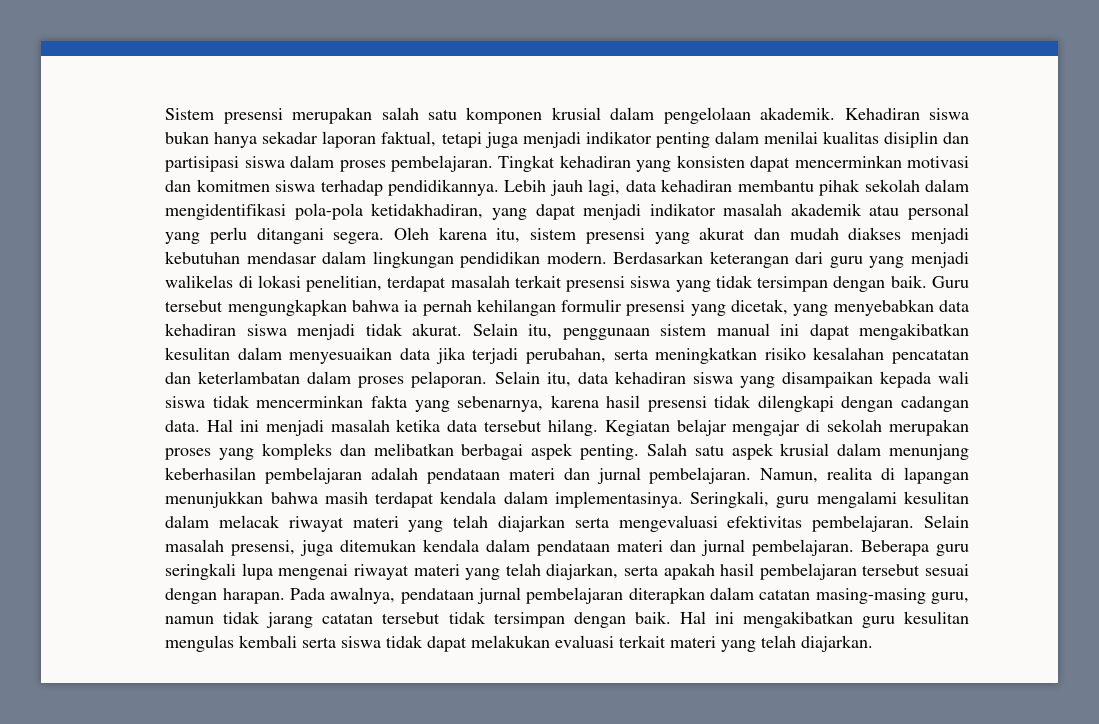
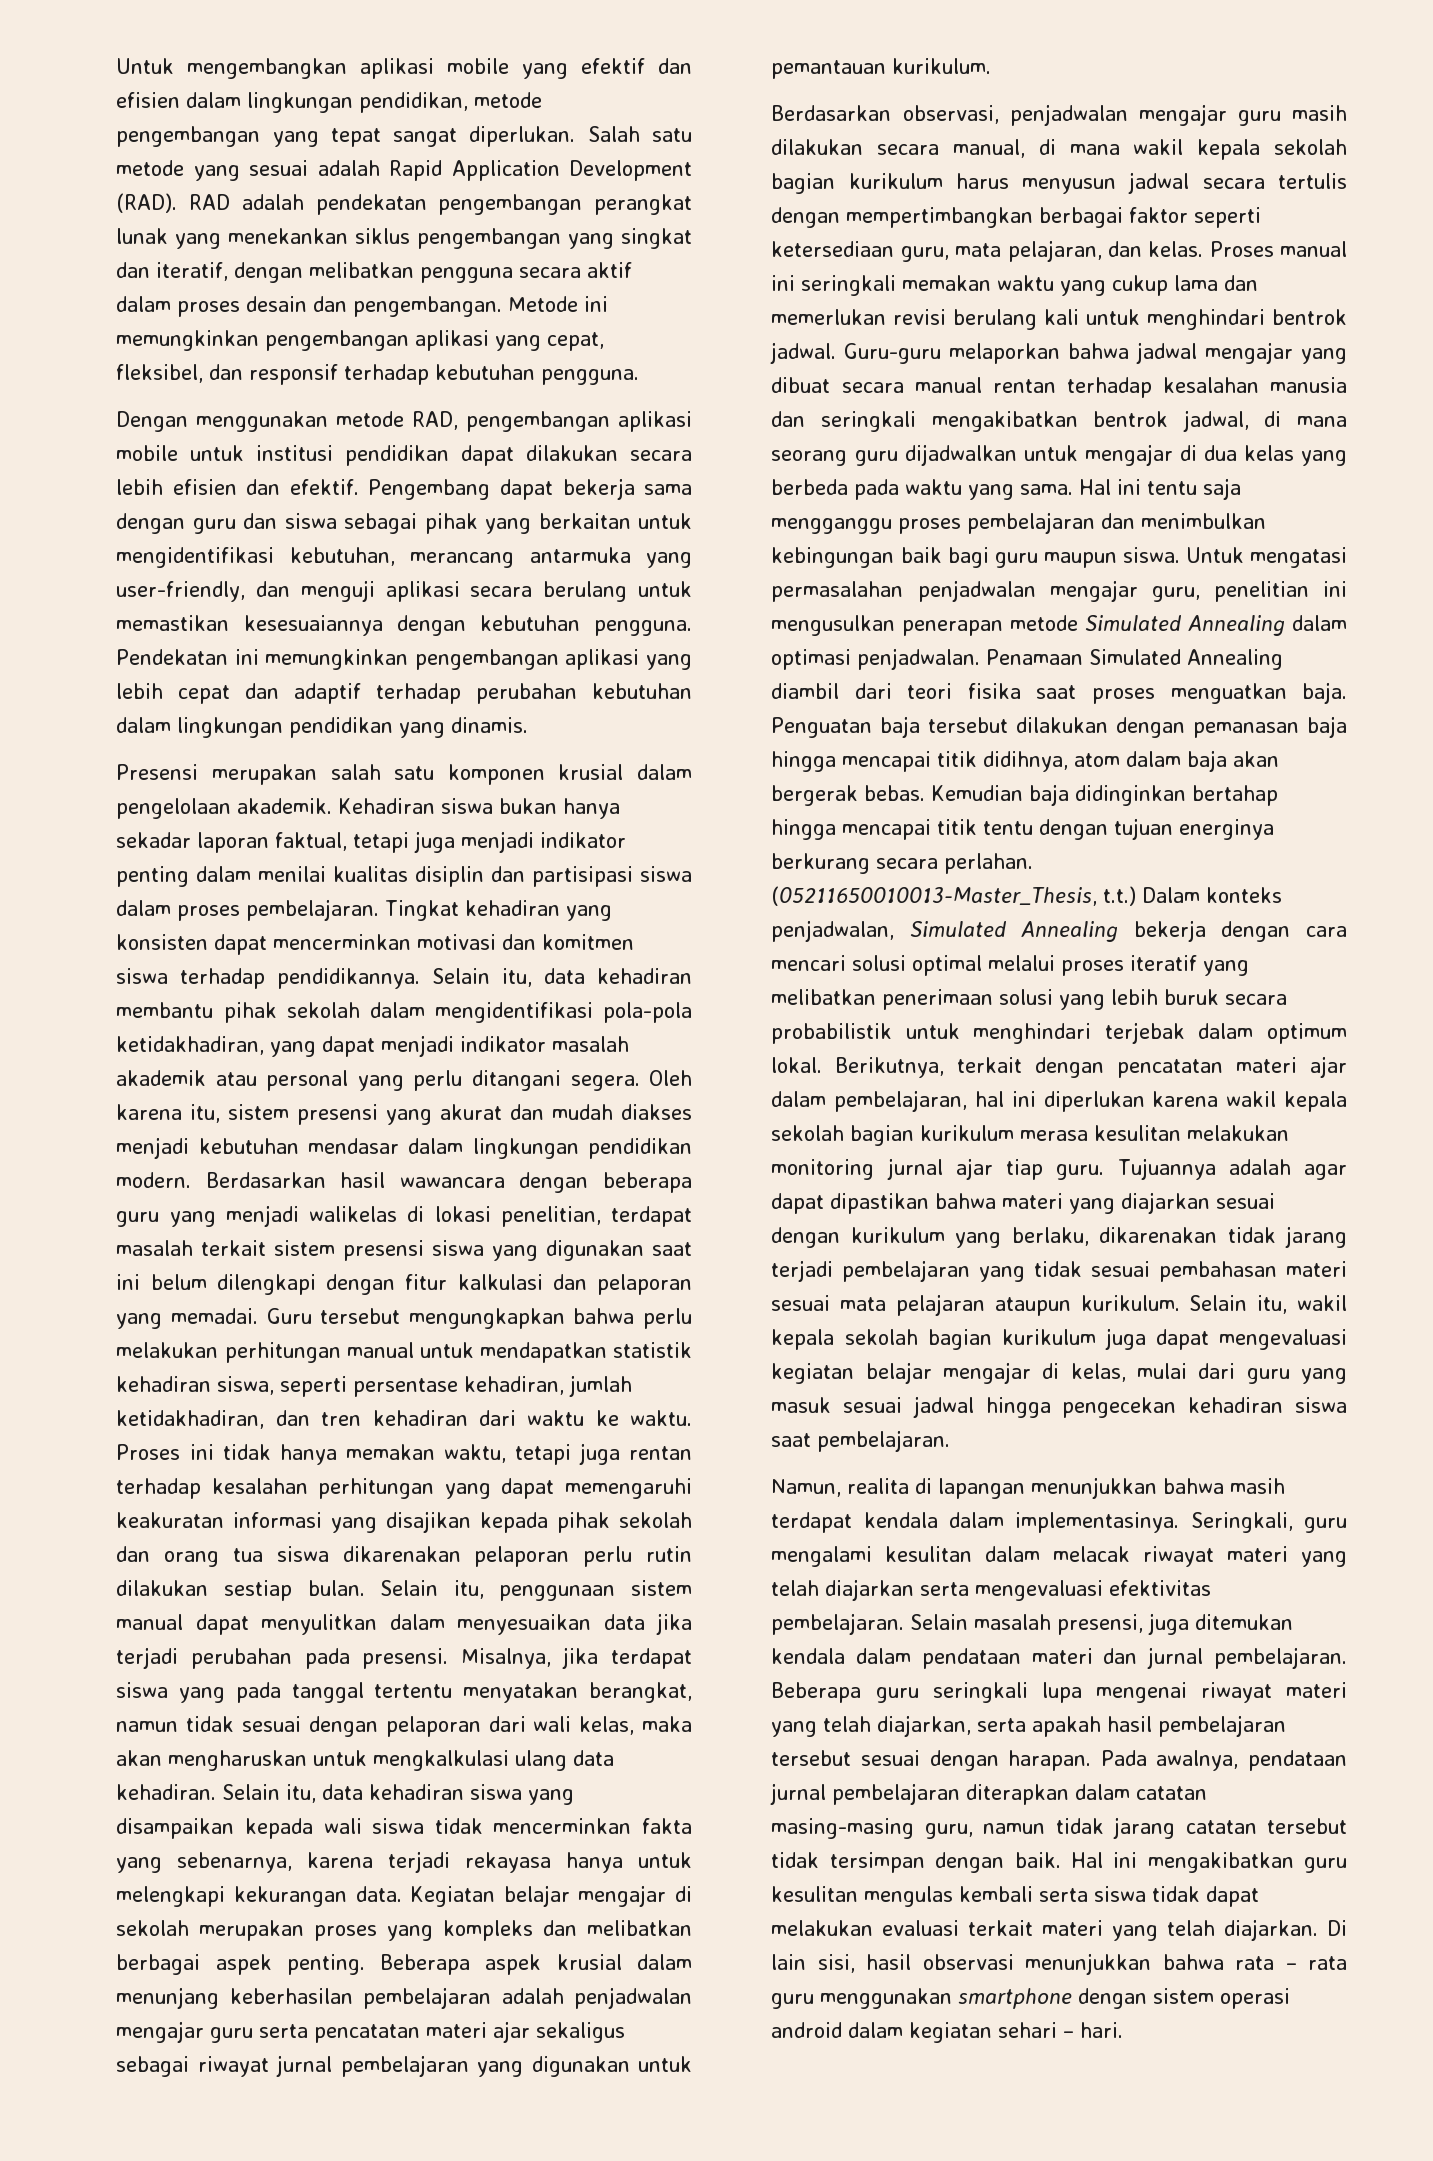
- Sistem presensi merupakan salah satu komponen krusial dalam pengelolaan akademik.
+ Untuk mengembangkan aplikasi mobile yang efektif dan efisien dalam lingkungan pendidikan, metode pengembangan yang tepat sangat diperlukan. Salah satu metode yang sesuai adalah Rapid Application Development (RAD). RAD adalah pendekatan pengembangan perangkat lunak yang menekankan siklus pengembangan yang singkat dan iteratif, dengan melibatkan pengguna secara aktif dalam proses desain dan pengembangan. Metode ini memungkinkan pengembangan aplikasi yang cepat, fleksibel, dan responsif terhadap kebutuhan pengguna.
+ Dengan menggunakan metode RAD, pengembangan aplikasi mobile untuk institusi pendidikan dapat dilakukan secara lebih efisien dan efektif. Pengembang dapat bekerja sama dengan guru dan siswa sebagai pihak yang berkaitan untuk mengidentifikasi kebutuhan, merancang antarmuka yang user-friendly, dan menguji aplikasi secara berulang untuk memastikan kesesuaiannya dengan kebutuhan pengguna. Pendekatan ini memungkinkan pengembangan aplikasi yang lebih cepat dan adaptif terhadap perubahan kebutuhan dalam lingkungan pendidikan yang dinamis.
+ Presensi merupakan salah satu komponen krusial dalam pengelolaan akademik.
- Lebih jauh lagi, data kehadiran membantu pihak sekolah dalam mengidentifikasi pola-pola ketidakhadiran, yang dapat menjadi indikator masalah akademik atau personal yang perlu ditangani segera.
+ Selain itu, data kehadiran membantu pihak sekolah dalam mengidentifikasi pola-pola ketidakhadiran, yang dapat menjadi indikator masalah akademik atau personal yang perlu ditangani segera.
- Berdasarkan keterangan dari guru yang menjadi walikelas di lokasi penelitian, terdapat masalah terkait presensi siswa yang tidak tersimpan dengan baik. Guru tersebut mengungkapkan bahwa ia pernah kehilangan formulir presensi yang dicetak, yang menyebabkan data kehadiran siswa menjadi tidak akurat.
+ Berdasarkan hasil wawancara dengan beberapa guru yang menjadi walikelas di lokasi penelitian, terdapat masalah terkait sistem presensi siswa yang digunakan saat ini belum dilengkapi dengan fitur kalkulasi dan pelaporan yang memadai. Guru tersebut mengungkapkan bahwa perlu melakukan perhitungan manual untuk mendapatkan statistik kehadiran siswa, seperti persentase kehadiran, jumlah ketidakhadiran, dan tren kehadiran dari waktu ke waktu. Proses ini tidak hanya memakan waktu, tetapi juga rentan terhadap kesalahan perhitungan yang dapat memengaruhi keakuratan informasi yang disajikan kepada pihak sekolah dan orang tua siswa dikarenakan pelaporan perlu rutin dilakukan sestiap bulan.
- Selain itu, penggunaan sistem manual ini dapat mengakibatkan kesulitan dalam menyesuaikan data jika terjadi perubahan, serta meningkatkan risiko kesalahan pencatatan dan keterlambatan dalam proses pelaporan.
+ Selain itu, penggunaan sistem manual dapat menyulitkan dalam menyesuaikan data jika terjadi perubahan pada presensi. Misalnya, jika terdapat siswa yang pada tanggal tertentu menyatakan berangkat, namun tidak sesuai dengan pelaporan dari wali kelas, maka akan mengharuskan untuk mengkalkulasi ulang data kehadiran.
- Selain itu, data kehadiran siswa yang disampaikan kepada wali siswa tidak mencerminkan fakta yang sebenarnya, karena hasil presensi tidak dilengkapi dengan cadangan data. Hal ini menjadi masalah ketika data tersebut hilang.
+ Selain itu, data kehadiran siswa yang disampaikan kepada wali siswa tidak mencerminkan fakta yang sebenarnya, karena terjadi rekayasa hanya untuk melengkapi kekurangan data.
- Salah satu aspek krusial dalam menunjang keberhasilan pembelajaran adalah pendataan materi dan jurnal pembelajaran. Namun, realita di lapangan menunjukkan bahwa masih terdapat kendala dalam implementasinya.
+ Beberapa aspek krusial dalam menunjang keberhasilan pembelajaran adalah penjadwalan mengajar guru serta pencatatan materi ajar sekaligus sebagai riwayat jurnal pembelajaran yang digunakan untuk pemantauan kurikulum.
+ Berdasarkan observasi, penjadwalan mengajar guru masih dilakukan secara manual, di mana wakil kepala sekolah bagian kurikulum harus menyusun jadwal secara tertulis dengan mempertimbangkan berbagai faktor seperti ketersediaan guru, mata pelajaran, dan kelas. Proses manual ini seringkali memakan waktu yang cukup lama dan memerlukan revisi berulang kali untuk menghindari bentrok jadwal. Guru-guru melaporkan bahwa jadwal mengajar yang dibuat secara manual rentan terhadap kesalahan manusia dan seringkali mengakibatkan bentrok jadwal, di mana seorang guru dijadwalkan untuk mengajar di dua kelas yang berbeda pada waktu yang sama. Hal ini tentu saja mengganggu proses pembelajaran dan menimbulkan kebingungan baik bagi guru maupun siswa. Untuk mengatasi permasalahan penjadwalan mengajar guru, penelitian ini mengusulkan penerapan metode Simulated Annealing dalam optimasi penjadwalan. Penamaan Simulated Annealing diambil dari teori fisika saat proses menguatkan baja. Penguatan baja tersebut dilakukan dengan pemanasan baja hingga mencapai titik didihnya, atom dalam baja akan bergerak bebas. Kemudian baja didinginkan bertahap hingga mencapai titik tentu dengan tujuan energinya berkurang secara perlahan. (05211650010013-Master_Thesis, t.t.) Dalam konteks penjadwalan, Simulated Annealing bekerja dengan cara mencari solusi optimal melalui proses iteratif yang melibatkan penerimaan solusi yang lebih buruk secara probabilistik untuk menghindari terjebak dalam optimum lokal. Berikutnya, terkait dengan pencatatan materi ajar dalam pembelajaran, hal ini diperlukan karena wakil kepala sekolah bagian kurikulum merasa kesulitan melakukan monitoring jurnal ajar tiap guru. Tujuannya adalah agar dapat dipastikan bahwa materi yang diajarkan sesuai dengan kurikulum yang berlaku, dikarenakan tidak jarang terjadi pembelajaran yang tidak sesuai pembahasan materi sesuai mata pelajaran ataupun kurikulum. Selain itu, wakil kepala sekolah bagian kurikulum juga dapat mengevaluasi kegiatan belajar mengajar di kelas, mulai dari guru yang masuk sesuai jadwal hingga pengecekan kehadiran siswa saat pembelajaran.
+ Namun, realita di lapangan menunjukkan bahwa masih terdapat kendala dalam implementasinya.
+ Di lain sisi, hasil observasi menunjukkan bahwa rata – rata guru menggunakan smartphone dengan sistem operasi android dalam kegiatan sehari – hari.

